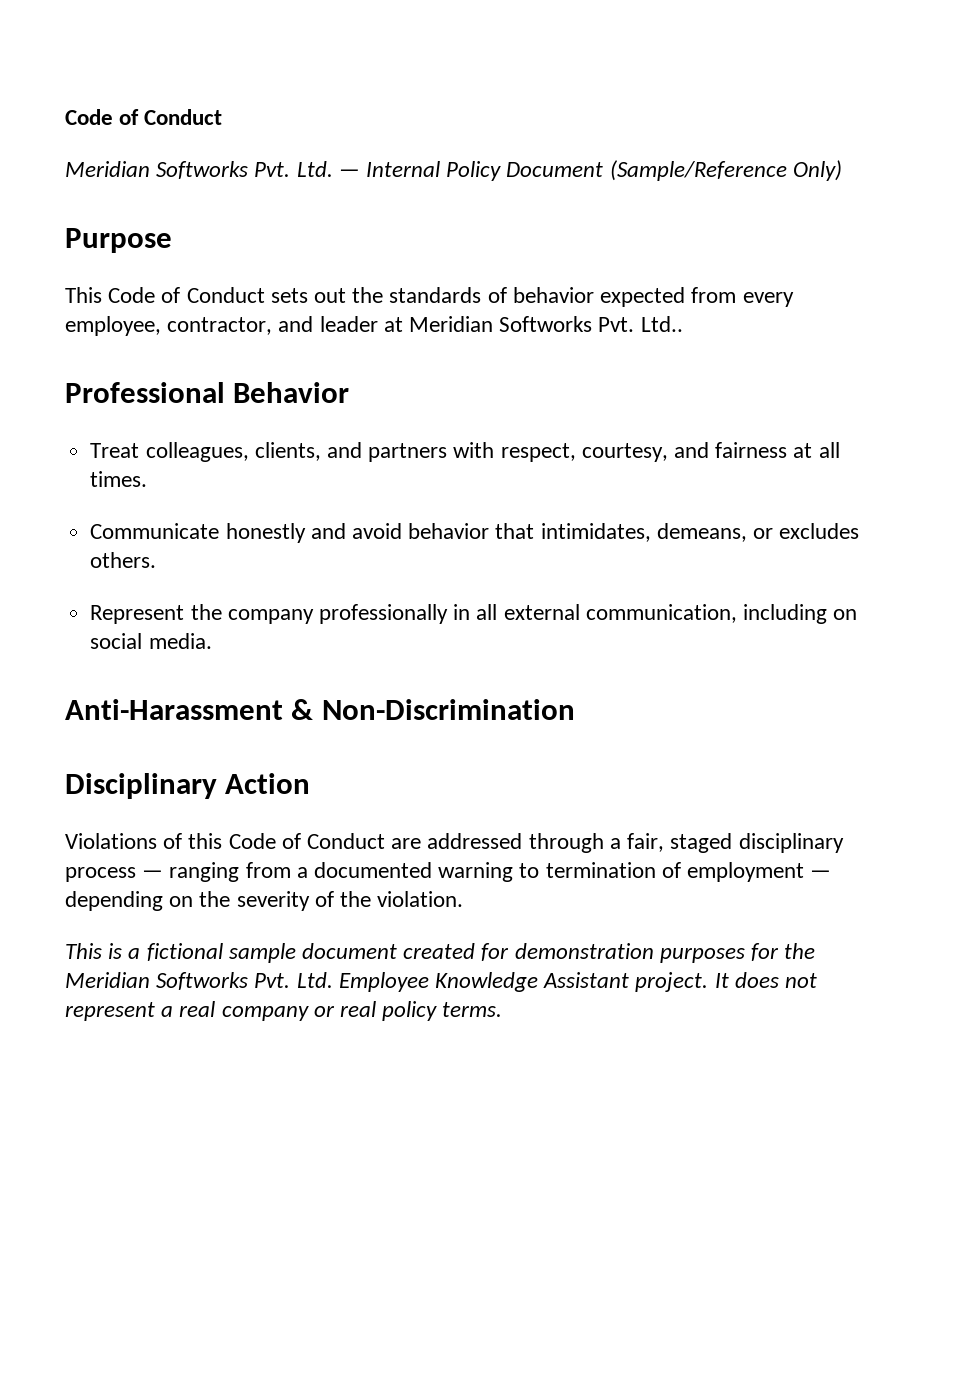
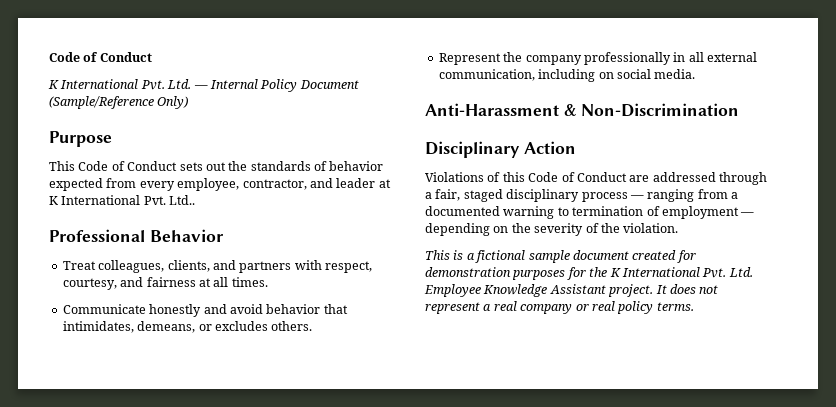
- Meridian Softworks Pvt. Ltd. — Internal Policy Document (Sample/Reference Only)
+ K International Pvt. Ltd. — Internal Policy Document (Sample/Reference Only)
- This Code of Conduct sets out the standards of behavior expected from every employee, contractor, and leader at Meridian Softworks Pvt. Ltd..
+ This Code of Conduct sets out the standards of behavior expected from every employee, contractor, and leader at K International Pvt. Ltd..
- This is a fictional sample document created for demonstration purposes for the Meridian Softworks Pvt. Ltd. Employee Knowledge Assistant project.
+ This is a fictional sample document created for demonstration purposes for the K International Pvt. Ltd. Employee Knowledge Assistant project.

